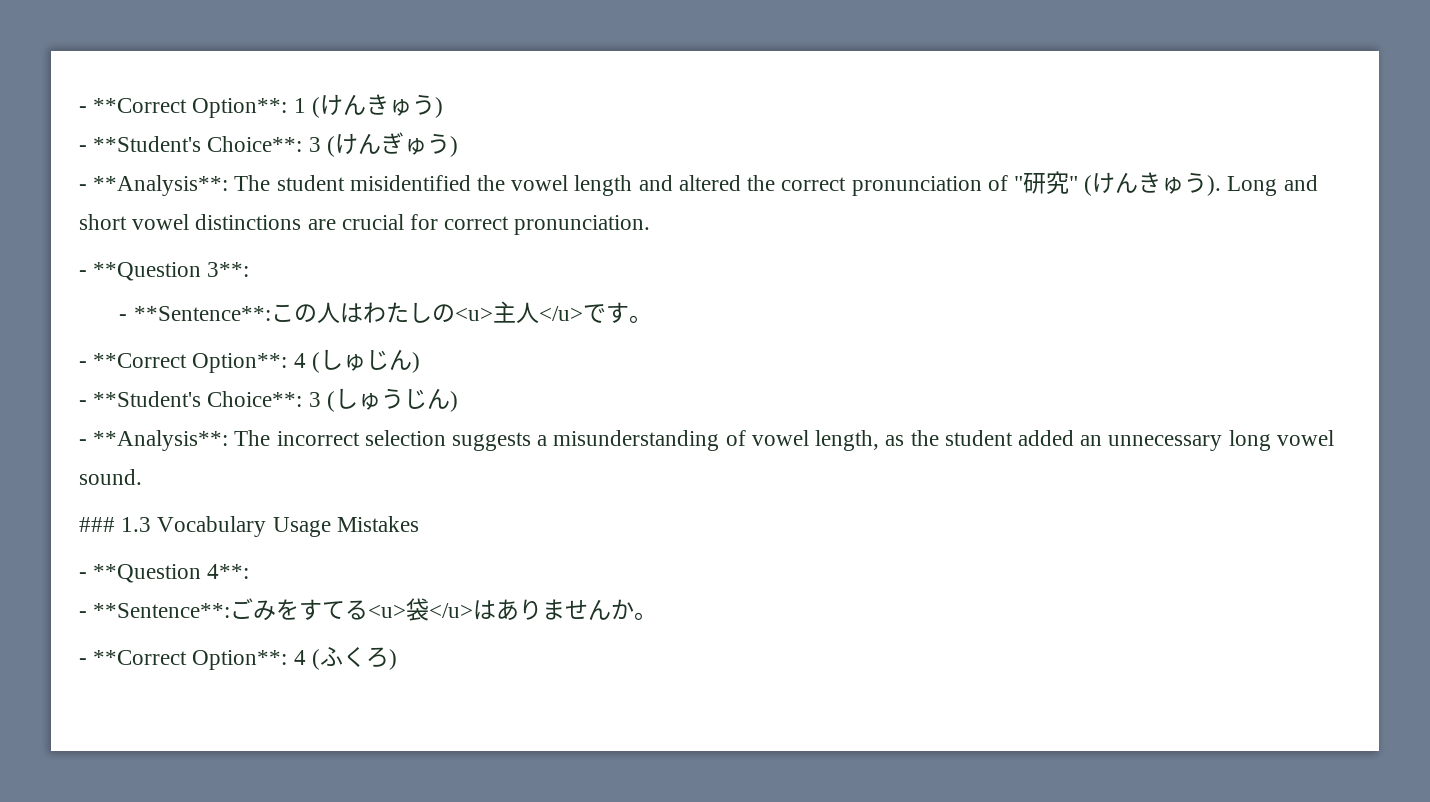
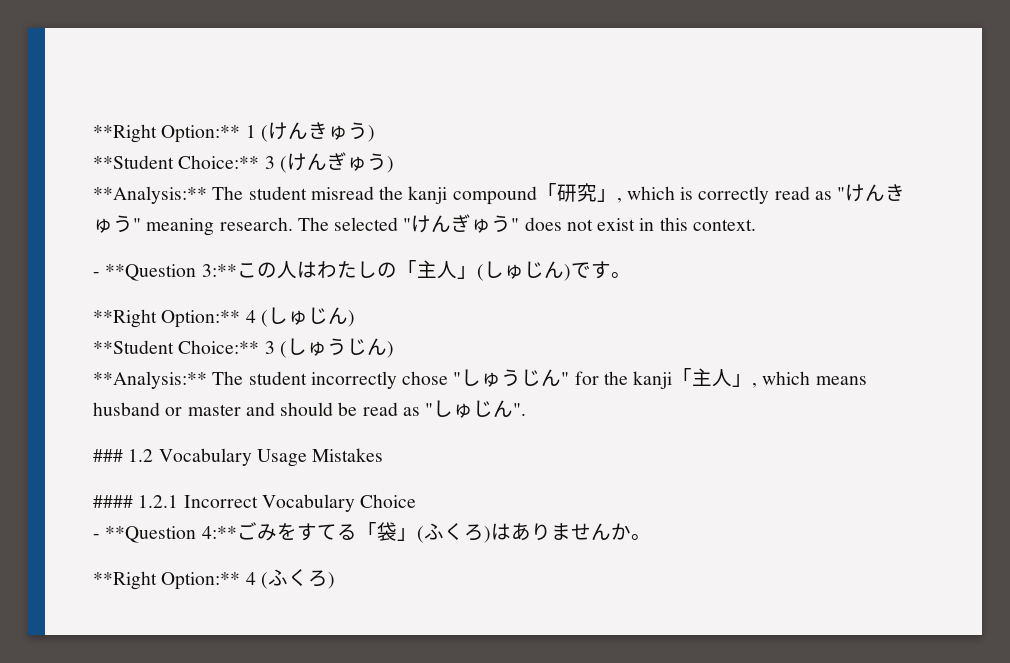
- - **Correct Option**: 1 (けんきゅう)
+ **Right Option:** 1 (けんきゅう)
- - **Student's Choice**: 3 (けんぎゅう)
+ **Student Choice:** 3 (けんぎゅう)
- - **Analysis**: The student misidentified the vowel length and altered the correct pronunciation of "研究" (けんきゅう). Long and short vowel distinctions are crucial for correct pronunciation.
- - **Question 3**:
- - **Sentence**:この人はわたしの<u>主人</u>です。
+ **Analysis:** The student misread the kanji compound「研究」, which is correctly read as "けんきゅう" meaning research. The selected "けんぎゅう" does not exist in this context.
+ - **Question 3:**この人はわたしの「主人」(しゅじん)です。
- - **Correct Option**: 4 (しゅじん)
+ **Right Option:** 4 (しゅじん)
- - **Student's Choice**: 3 (しゅうじん)
+ **Student Choice:** 3 (しゅうじん)
- - **Analysis**: The incorrect selection suggests a misunderstanding of vowel length, as the student added an unnecessary long vowel sound.
+ **Analysis:** The student incorrectly chose "しゅうじん" for the kanji「主人」, which means husband or master and should be read as "しゅじん".
- ### 1.3 Vocabulary Usage Mistakes
+ ### 1.2 Vocabulary Usage Mistakes
- - **Question 4**:
- - **Sentence**:ごみをすてる<u>袋</u>はありませんか。
+ #### 1.2.1 Incorrect Vocabulary Choice
+ - **Question 4:**ごみをすてる「袋」(ふくろ)はありませんか。
- - **Correct Option**: 4 (ふくろ)
+ **Right Option:** 4 (ふくろ)

